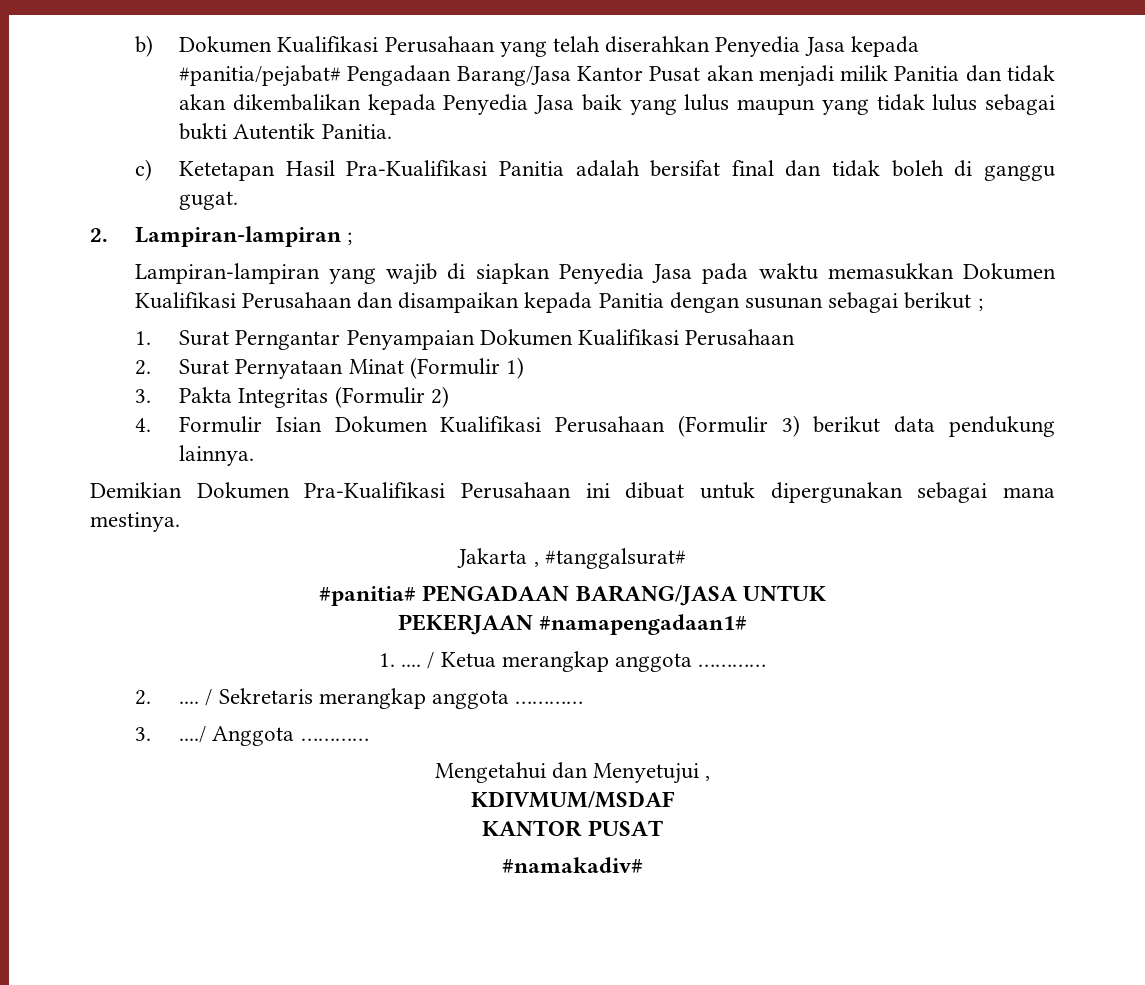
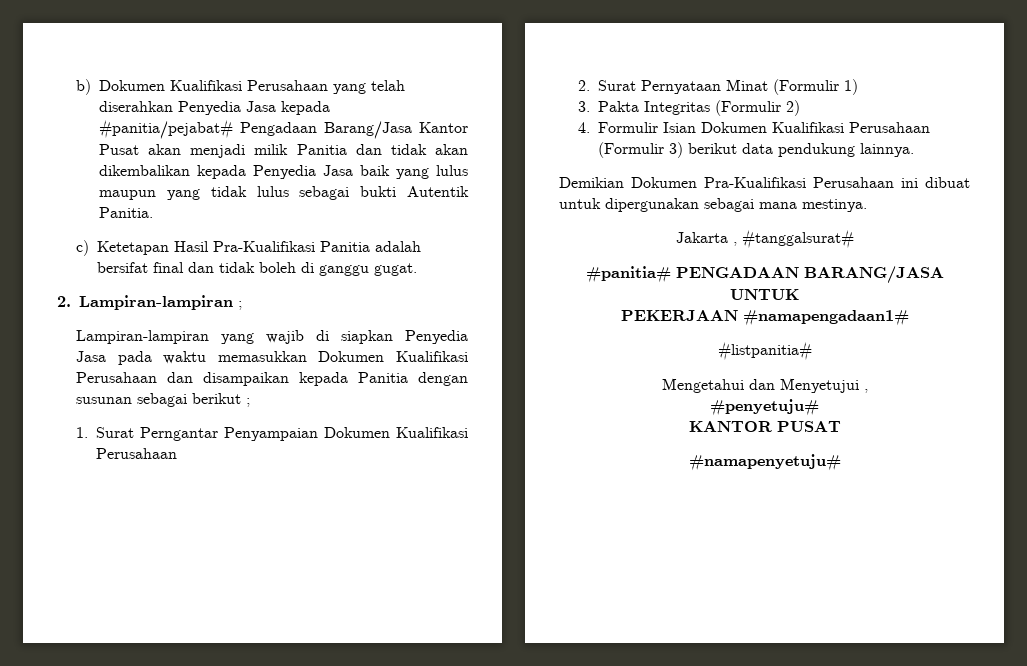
- 1. .... / Ketua merangkap anggota …………
- 2. .... / Sekretaris merangkap anggota …………
- 3. ..../ Anggota …………
+ #listpanitia#
- KDIVMUM/MSDAF
+ #penyetuju#
- #namakadiv#
+ #namapenyetuju#

